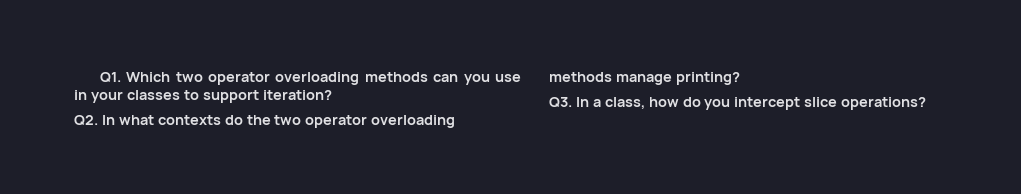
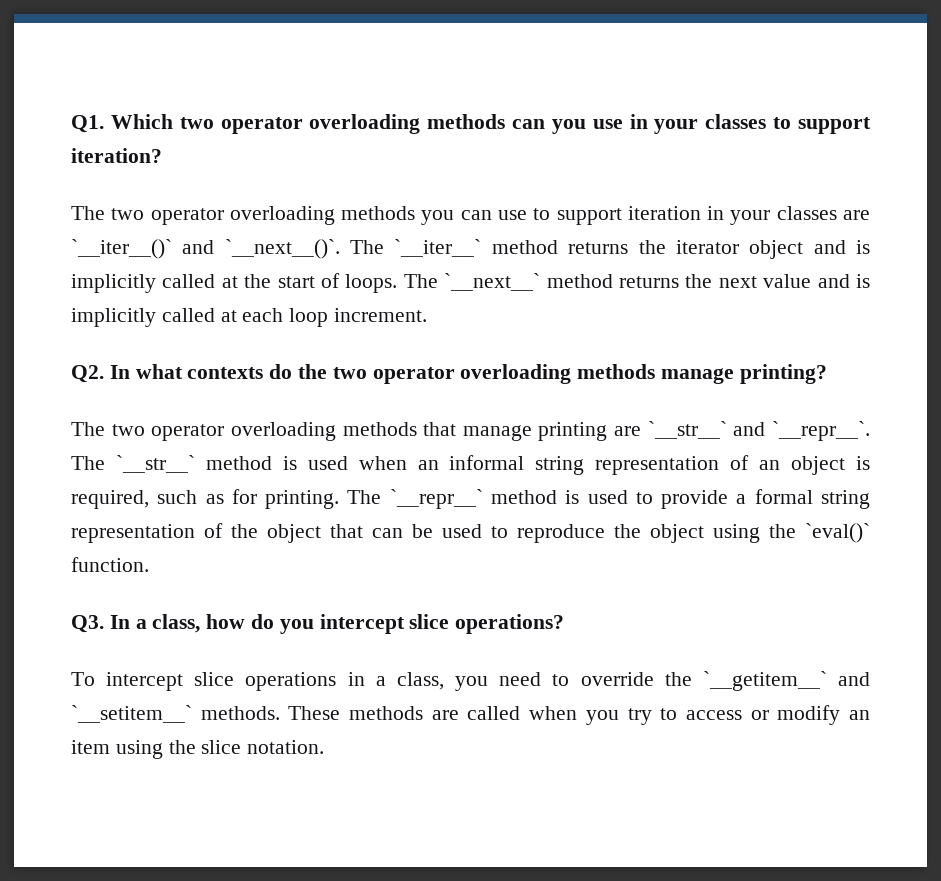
+ The two operator overloading methods you can use to support iteration in your classes are `__iter__()` and `__next__()`. The `__iter__` method returns the iterator object and is implicitly called at the start of loops. The `__next__` method returns the next value and is implicitly called at each loop increment.
+ The two operator overloading methods that manage printing are `__str__` and `__repr__`. The `__str__` method is used when an informal string representation of an object is required, such as for printing. The `__repr__` method is used to provide a formal string representation of the object that can be used to reproduce the object using the `eval()` function.
+ To intercept slice operations in a class, you need to override the `__getitem__` and `__setitem__` methods. These methods are called when you try to access or modify an item using the slice notation.

